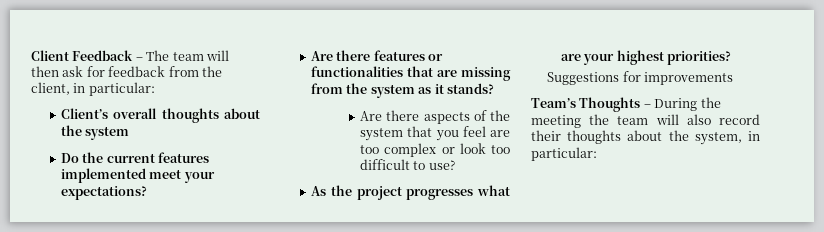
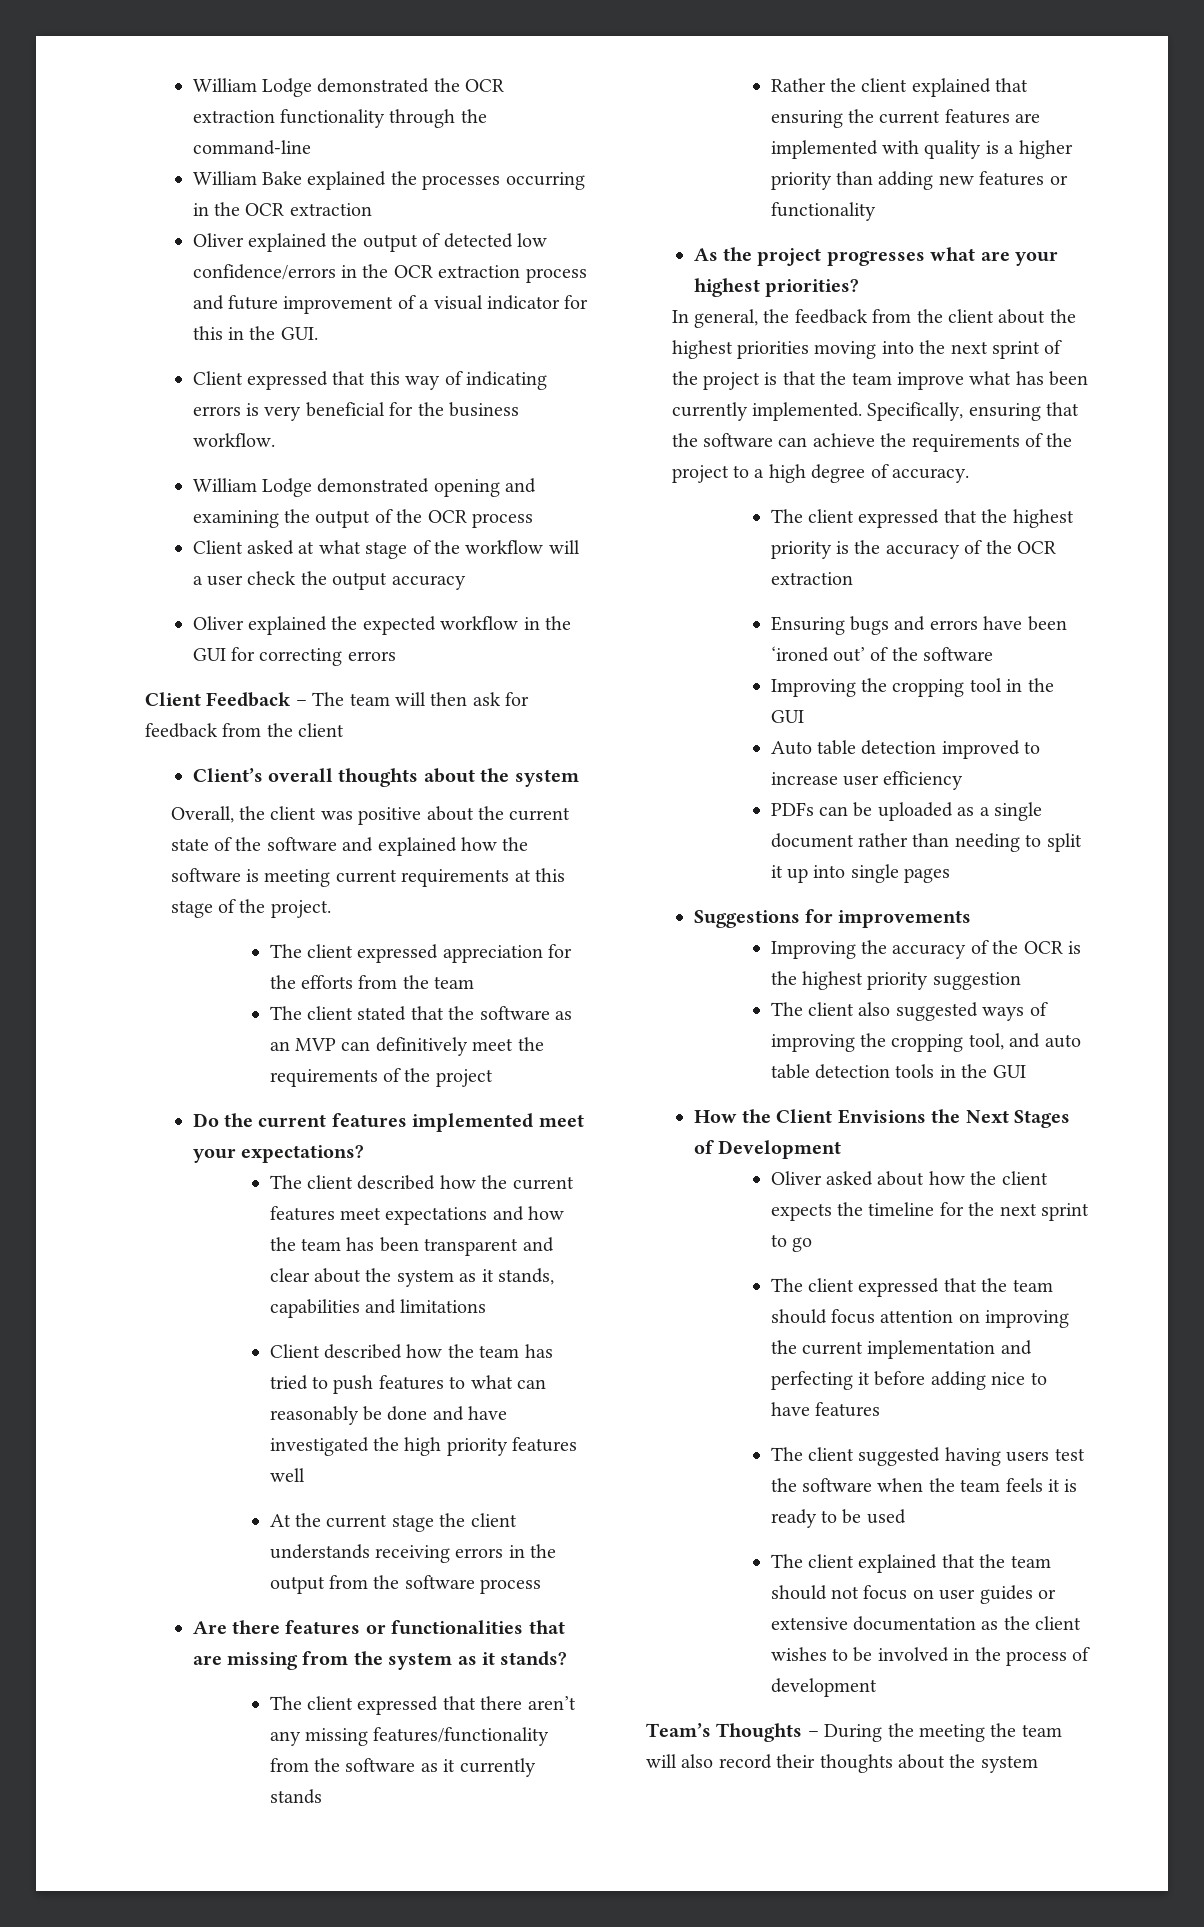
+ William Lodge demonstrated the OCR extraction functionality through the command-line
+ William Bake explained the processes occurring in the OCR extraction
+ Oliver explained the output of detected low confidence/errors in the OCR extraction process and future improvement of a visual indicator for this in the GUI.
+ Client expressed that this way of indicating errors is very beneficial for the business workflow.
+ William Lodge demonstrated opening and examining the output of the OCR process
+ Client asked at what stage of the workflow will a user check the output accuracy
+ Oliver explained the expected workflow in the GUI for correcting errors
- Client Feedback – The team will then ask for feedback from the client, in particular:
+ Client Feedback – The team will then ask for feedback from the client
+ Overall, the client was positive about the current state of the software and explained how the software is meeting current requirements at this stage of the project.
+ The client expressed appreciation for the efforts from the team
+ The client stated that the software as an MVP can definitively meet the requirements of the project
+ The client described how the current features meet expectations and how the team has been transparent and clear about the system as it stands, capabilities and limitations
+ Client described how the team has tried to push features to what can reasonably be done and have investigated the high priority features well
+ At the current stage the client understands receiving errors in the output from the software process
- Are there aspects of the system that you feel are too complex or look too difficult to use?
+ The client expressed that there aren’t any missing features/functionality from the software as it currently stands
+ Rather the client explained that ensuring the current features are implemented with quality is a higher priority than adding new features or functionality
+ In general, the feedback from the client about the highest priorities moving into the next sprint of the project is that the team improve what has been currently implemented. Specifically, ensuring that the software can achieve the requirements of the project to a high degree of accuracy.
+ The client expressed that the highest priority is the accuracy of the OCR extraction
+ Ensuring bugs and errors have been ‘ironed out’ of the software
+ Improving the cropping tool in the GUI
+ Auto table detection improved to increase user efficiency
+ PDFs can be uploaded as a single document rather than needing to split it up into single pages
  Suggestions for improvements
+ Improving the accuracy of the OCR is the highest priority suggestion
+ The client also suggested ways of improving the cropping tool, and auto table detection tools in the GUI
+ How the Client Envisions the Next Stages of Development
+ Oliver asked about how the client expects the timeline for the next sprint to go
+ The client expressed that the team should focus attention on improving the current implementation and perfecting it before adding nice to have features
+ The client suggested having users test the software when the team feels it is ready to be used
+ The client explained that the team should not focus on user guides or extensive documentation as the client wishes to be involved in the process of development
- Team’s Thoughts – During the meeting the team will also record their thoughts about the system, in particular:
+ Team’s Thoughts – During the meeting the team will also record their thoughts about the system

